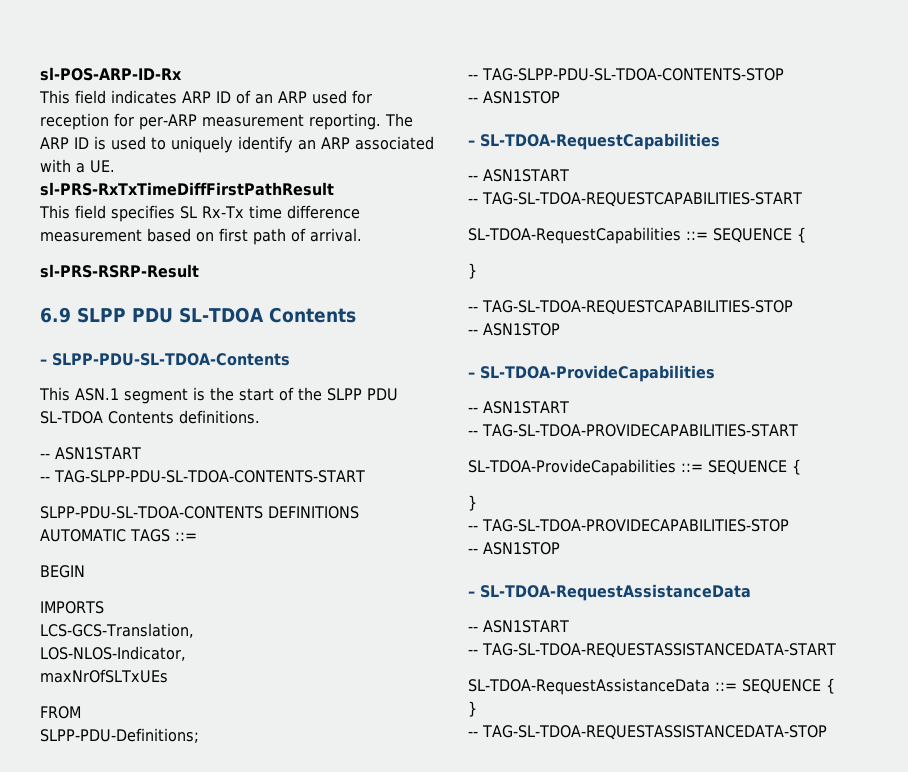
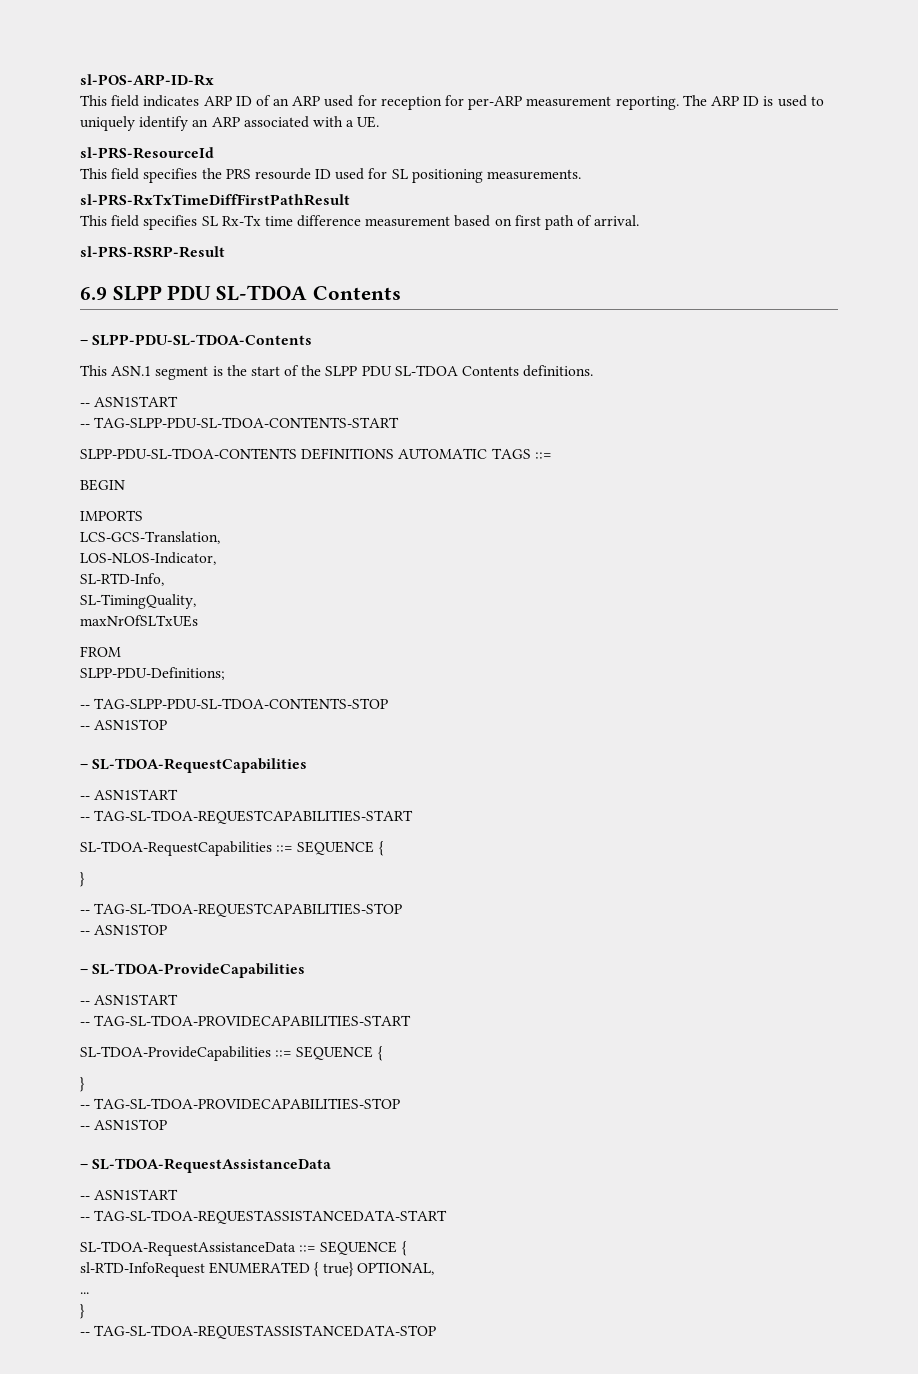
+ sl-PRS-ResourceId
+ This field specifies the PRS resourde ID used for SL positioning measurements.
+ SL-RTD-Info,
+ SL-TimingQuality,
+ sl-RTD-InfoRequest ENUMERATED { true} OPTIONAL,
+ ...

